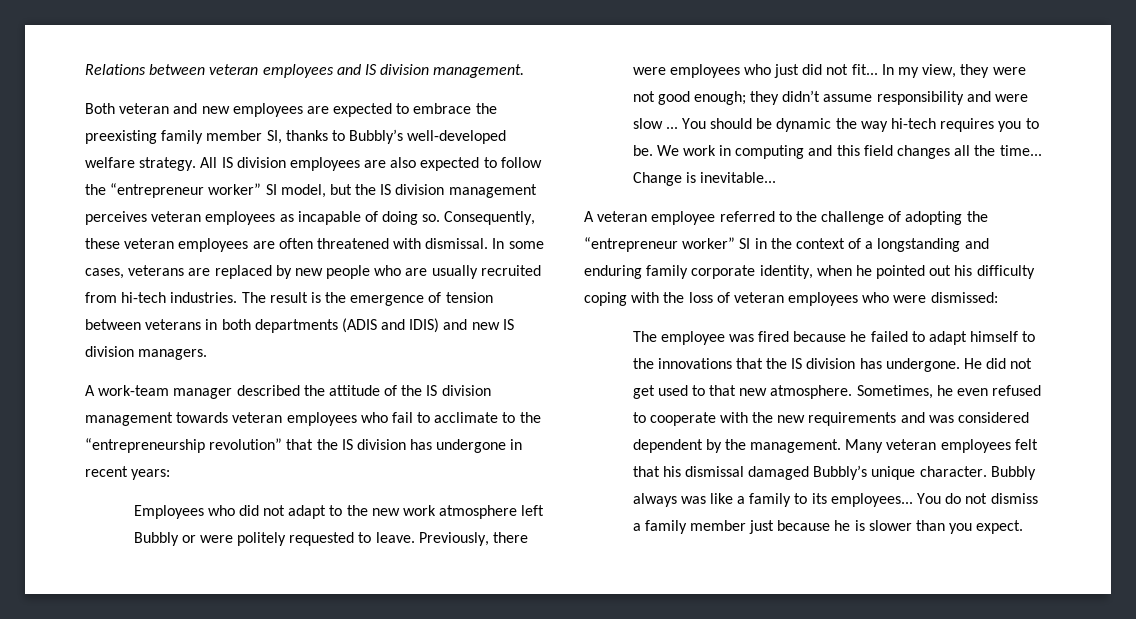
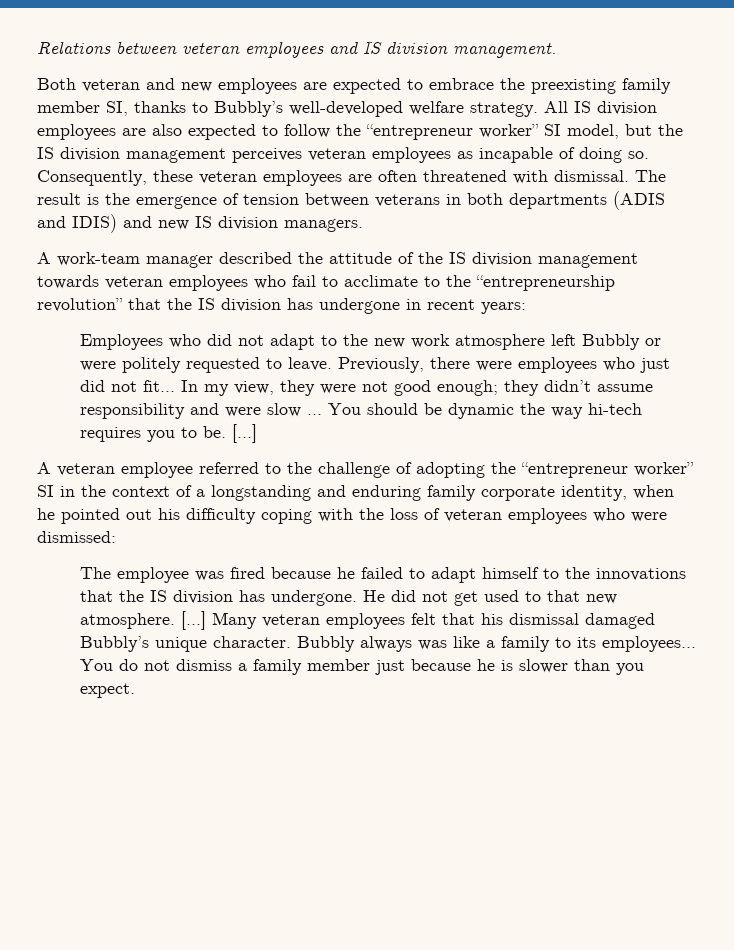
- In some cases, veterans are replaced by new people who are usually recruited from hi-tech industries.
- You should be dynamic the way hi-tech requires you to be. We work in computing and this field changes all the time... Change is inevitable...
+ You should be dynamic the way hi-tech requires you to be. […]
- He did not get used to that new atmosphere. Sometimes, he even refused to cooperate with the new requirements and was considered dependent by the management.
+ He did not get used to that new atmosphere. […]

